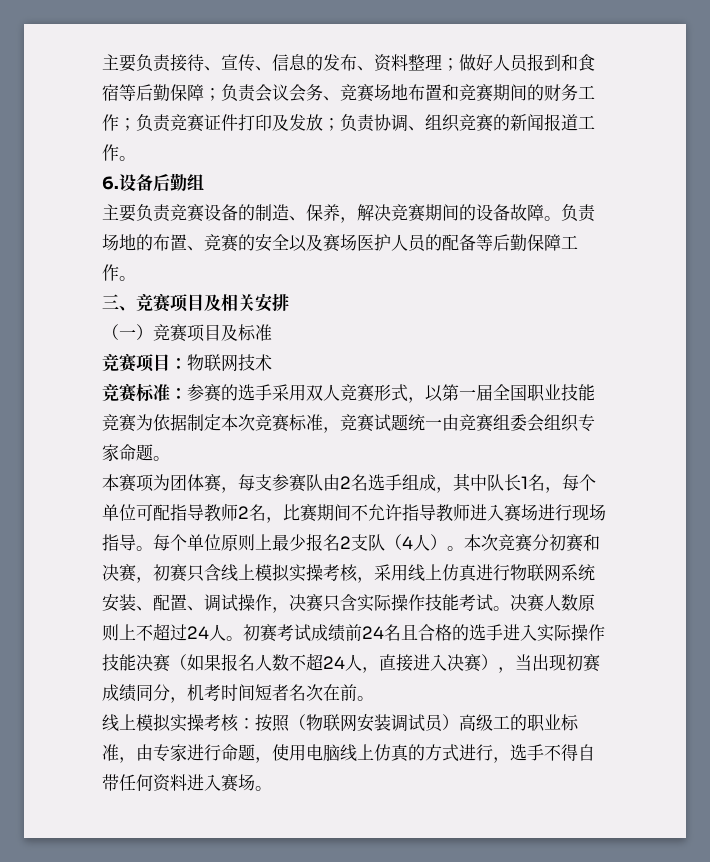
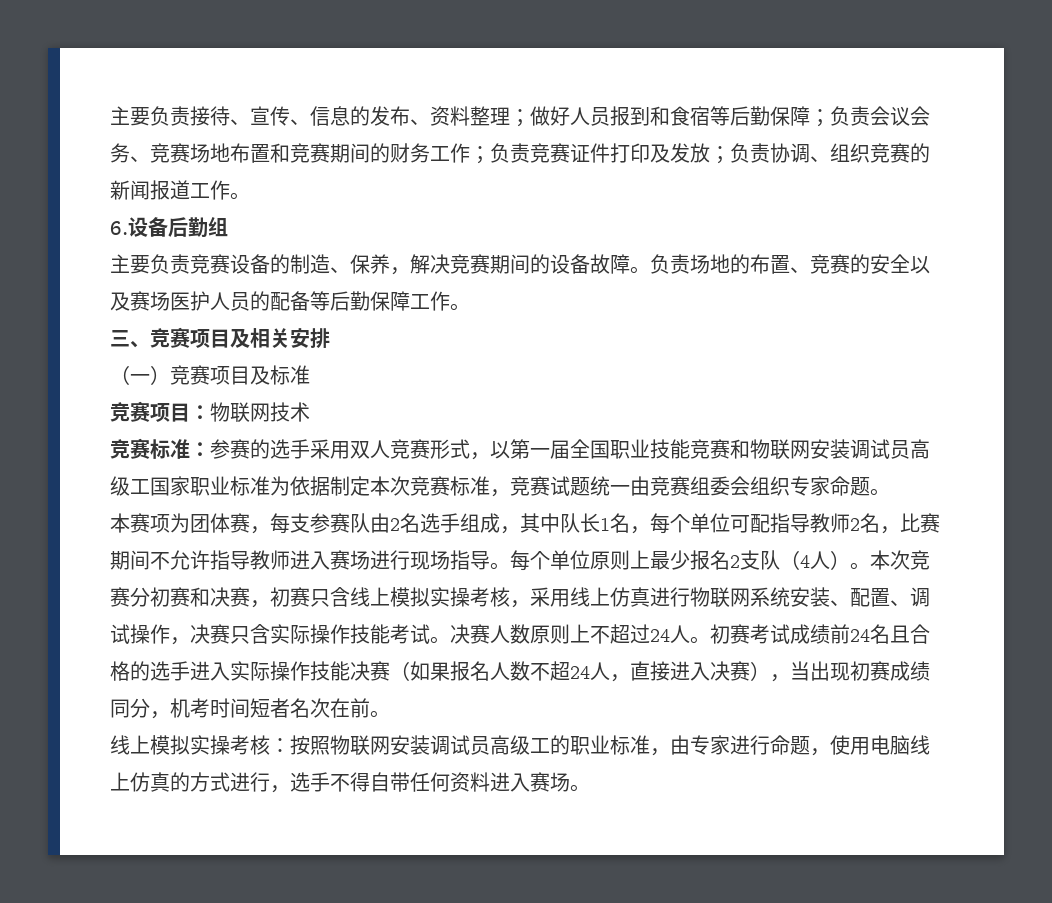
- 竞赛标准：参赛的选手采用双人竞赛形式，以第一届全国职业技能竞赛为依据制定本次竞赛标准，竞赛试题统一由竞赛组委会组织专家命题。
+ 竞赛标准：参赛的选手采用双人竞赛形式，以第一届全国职业技能竞赛和物联网安装调试员高级工国家职业标准为依据制定本次竞赛标准，竞赛试题统一由竞赛组委会组织专家命题。
- 线上模拟实操考核：按照（物联网安装调试员）高级工的职业标准，由专家进行命题，使用电脑线上仿真的方式进行，选手不得自带任何资料进入赛场。
+ 线上模拟实操考核：按照物联网安装调试员高级工的职业标准，由专家进行命题，使用电脑线上仿真的方式进行，选手不得自带任何资料进入赛场。

